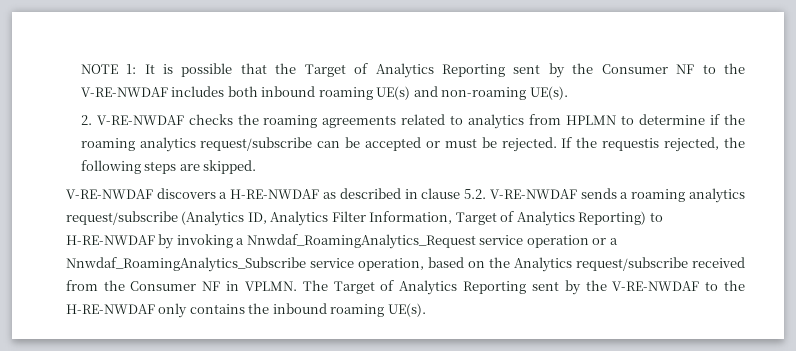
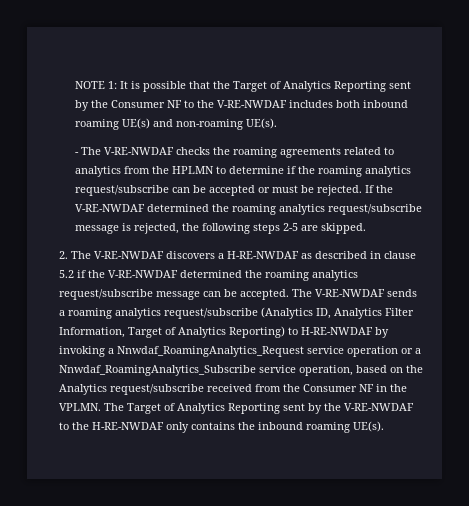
- 2. V-RE-NWDAF checks the roaming agreements related to analytics from HPLMN to determine if the roaming analytics request/subscribe can be accepted or must be rejected.
+ - The V-RE-NWDAF checks the roaming agreements related to analytics from the HPLMN to determine if the roaming analytics request/subscribe can be accepted or must be rejected.
- If the requestis rejected, the following steps are skipped.
+ If the V-RE-NWDAF determined the roaming analytics request/subscribe message is rejected, the following steps 2-5 are skipped.
- V-RE-NWDAF discovers a H-RE-NWDAF as described in clause 5.2. V-RE-NWDAF sends a roaming analytics request/subscribe (Analytics ID, Analytics Filter Information, Target of Analytics Reporting) to H-RE-NWDAF by invoking a Nnwdaf_RoamingAnalytics_Request service operation or a Nnwdaf_RoamingAnalytics_Subscribe service operation, based on the Analytics request/subscribe received from the Consumer NF in VPLMN.
+ 2. The V-RE-NWDAF discovers a H-RE-NWDAF as described in clause 5.2 if the V-RE-NWDAF determined the roaming analytics request/subscribe message can be accepted. The V-RE-NWDAF sends a roaming analytics request/subscribe (Analytics ID, Analytics Filter Information, Target of Analytics Reporting) to H-RE-NWDAF by invoking a Nnwdaf_RoamingAnalytics_Request service operation or a Nnwdaf_RoamingAnalytics_Subscribe service operation, based on the Analytics request/subscribe received from the Consumer NF in the VPLMN.

